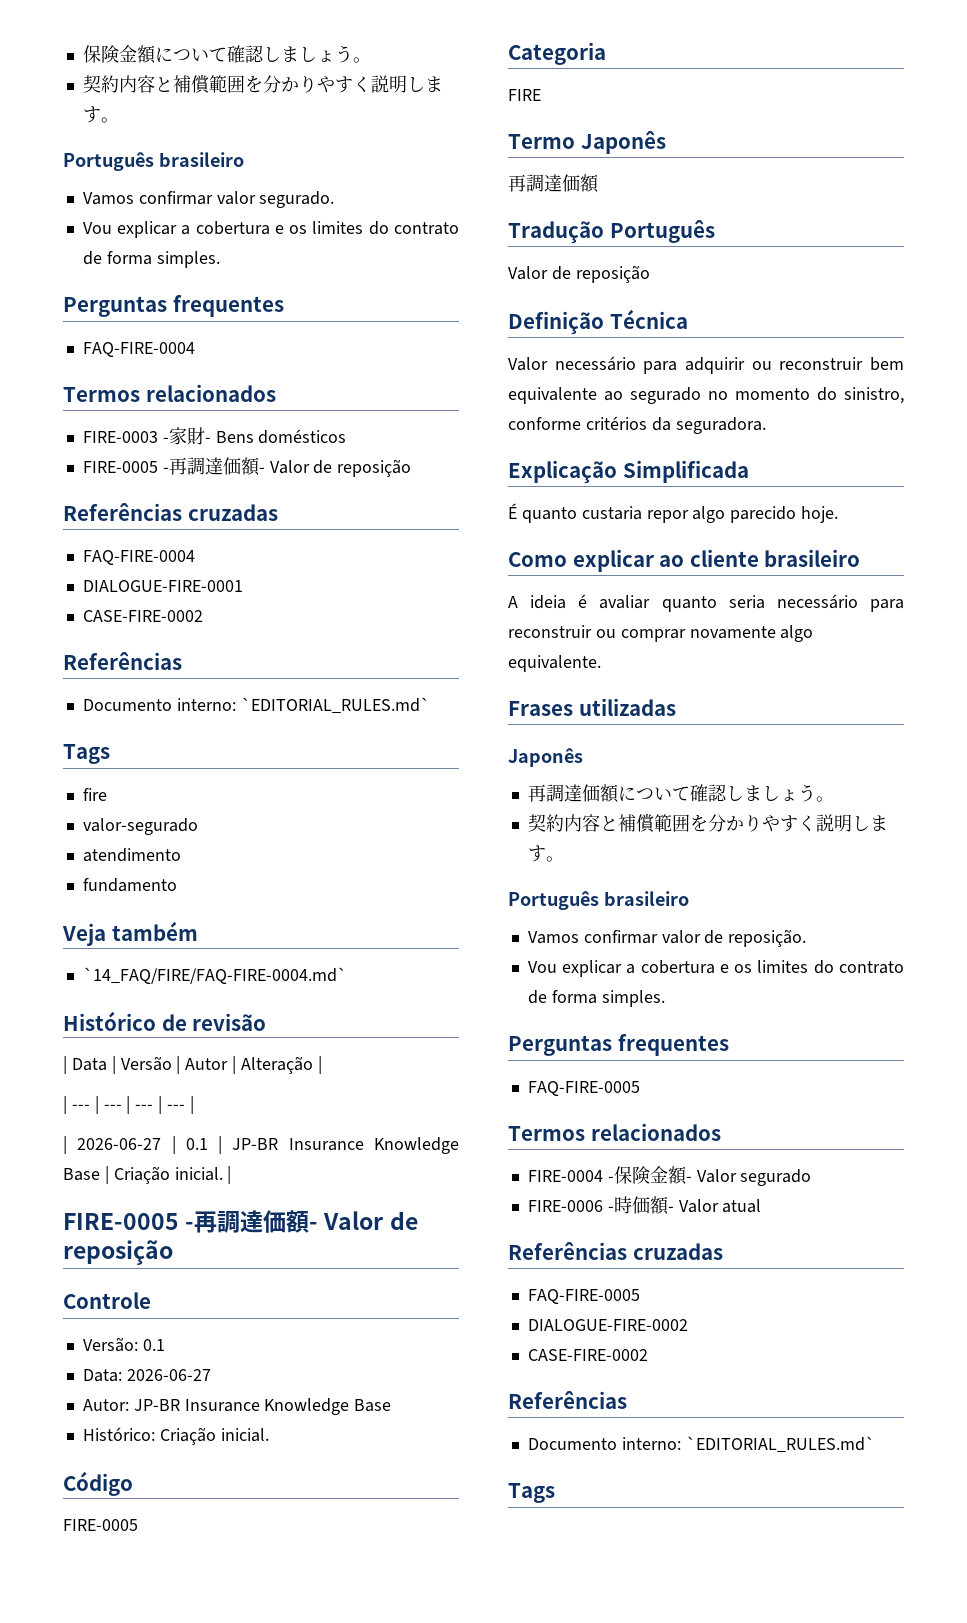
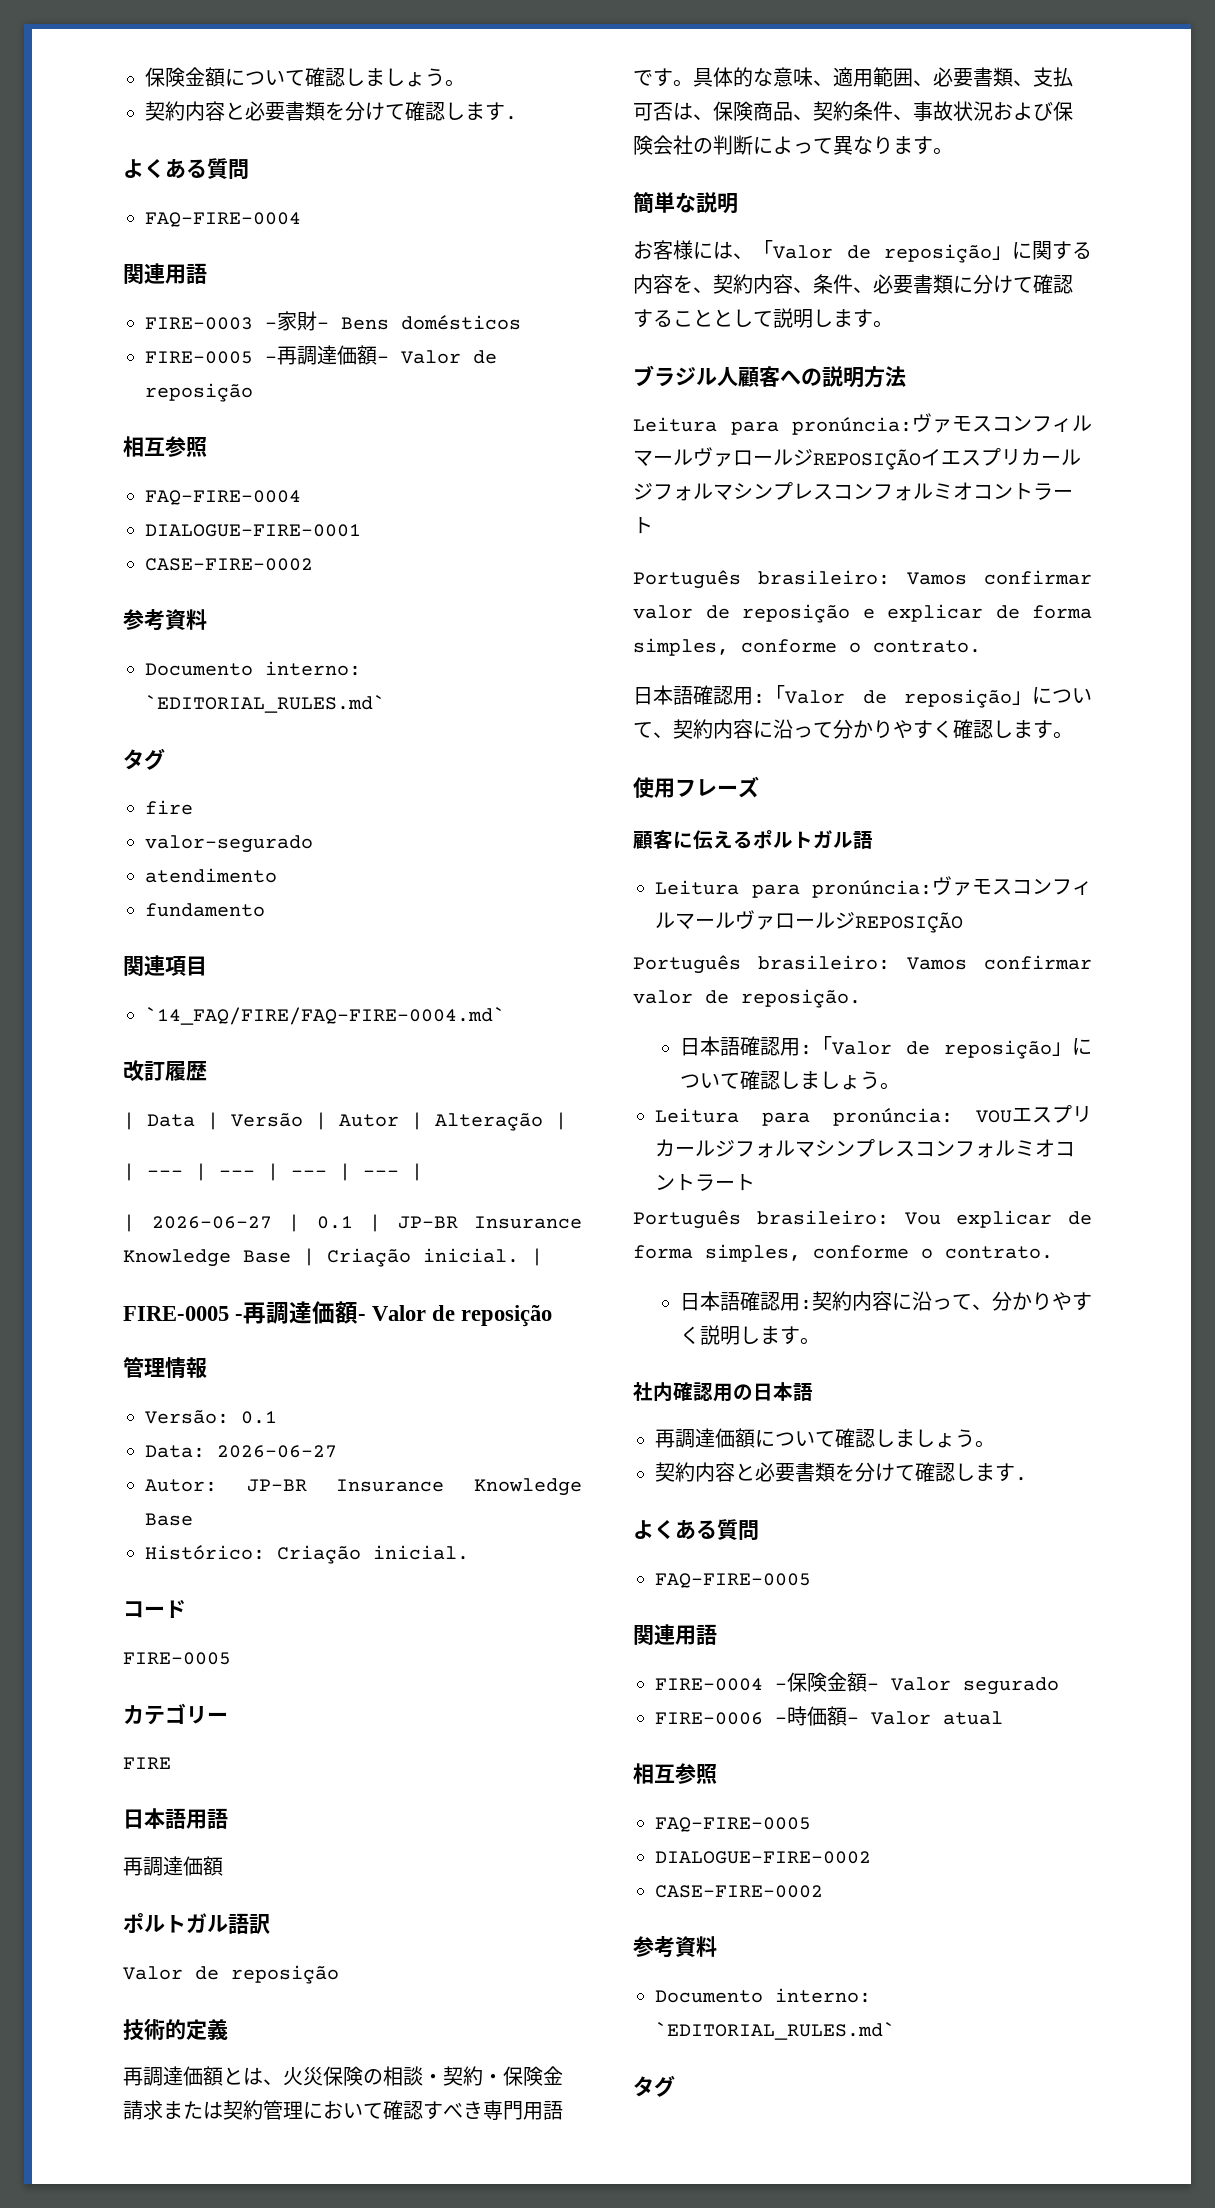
  保険金額について確認しましょう。
- 契約内容と補償範囲を分かりやすく説明します。
- Português brasileiro
- Vamos confirmar valor segurado.
- Vou explicar a cobertura e os limites do contrato de forma simples.
- Perguntas frequentes
+ 契約内容と必要書類を分けて確認します.
+ よくある質問
  FAQ-FIRE-0004
- Termos relacionados
+ 関連用語
  FIRE-0003 -家財- Bens domésticos
  FIRE-0005 -再調達価額- Valor de reposição
- Referências cruzadas
+ 相互参照
  DIALOGUE-FIRE-0001
  CASE-FIRE-0002
- Referências
+ 参考資料
  Documento interno: `EDITORIAL_RULES.md`
- Tags
+ タグ
- Veja também
+ 関連項目
- Histórico de revisão
+ 改訂履歴
- Controle
+ 管理情報
- Código
+ コード
- Categoria
+ カテゴリー
- Termo Japonês
+ 日本語用語
- Tradução Português
+ ポルトガル語訳
  Valor de reposição
- Definição Técnica
- Valor necessário para adquirir ou reconstruir bem equivalente ao segurado no momento do sinistro, conforme critérios da seguradora.
- Explicação Simplificada
- É quanto custaria repor algo parecido hoje.
- Como explicar ao cliente brasileiro
- A ideia é avaliar quanto seria necessário para reconstruir ou comprar novamente algo equivalente.
- Frases utilizadas
- Japonês
+ 技術的定義
+ 再調達価額とは、火災保険の相談・契約・保険金請求または契約管理において確認すべき専門用語です。具体的な意味、適用範囲、必要書類、支払可否は、保険商品、契約条件、事故状況および保険会社の判断によって異なります。
+ 簡単な説明
+ お客様には、「Valor de reposição」に関する内容を、契約内容、条件、必要書類に分けて確認することとして説明します。
+ ブラジル人顧客への説明方法
+ Leitura para pronúncia:ヴァモスコンフィルマールヴァロールジREPOSIÇÃOイエスプリカールジフォルマシンプレスコンフォルミオコントラート
+ Português brasileiro: Vamos confirmar valor de reposição e explicar de forma simples, conforme o contrato.
+ 日本語確認用:「Valor de reposição」について、契約内容に沿って分かりやすく確認します。
+ 使用フレーズ
+ 顧客に伝えるポルトガル語
+ Leitura para pronúncia:ヴァモスコンフィルマールヴァロールジREPOSIÇÃO
+ Português brasileiro: Vamos confirmar valor de reposição.
+ 日本語確認用:「Valor de reposição」について確認しましょう。
+ Leitura para pronúncia: VOUエスプリカールジフォルマシンプレスコンフォルミオコントラート
+ Português brasileiro: Vou explicar de forma simples, conforme o contrato.
+ 日本語確認用:契約内容に沿って、分かりやすく説明します。
+ 社内確認用の日本語
  再調達価額について確認しましょう。
- 契約内容と補償範囲を分かりやすく説明します。
- Português brasileiro
- Vamos confirmar valor de reposição.
- Vou explicar a cobertura e os limites do contrato de forma simples.
- Perguntas frequentes
+ 契約内容と必要書類を分けて確認します.
+ よくある質問
  FAQ-FIRE-0005
- Termos relacionados
+ 関連用語
  FIRE-0006 -時価額- Valor atual
- Referências cruzadas
+ 相互参照
  DIALOGUE-FIRE-0002
  CASE-FIRE-0002
- Referências
+ 参考資料
  Documento interno: `EDITORIAL_RULES.md`
- Tags
+ タグ

